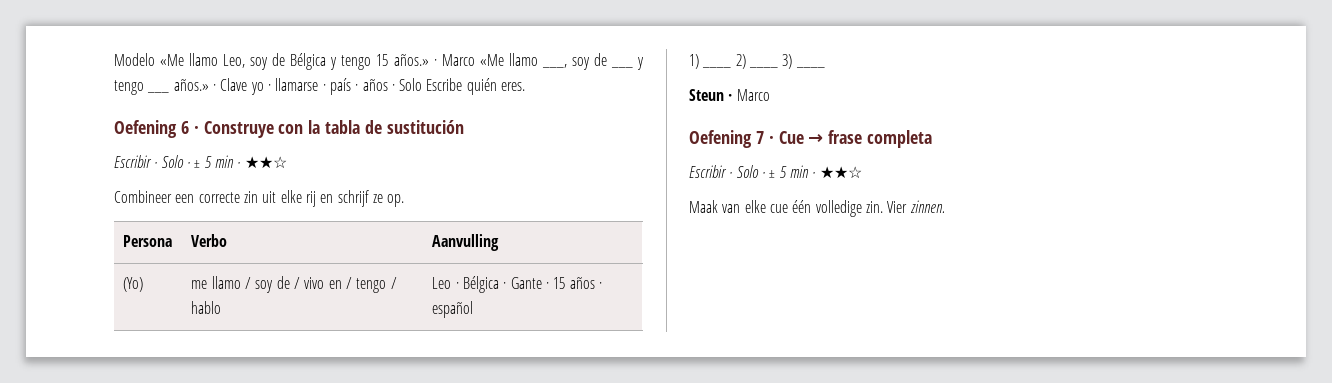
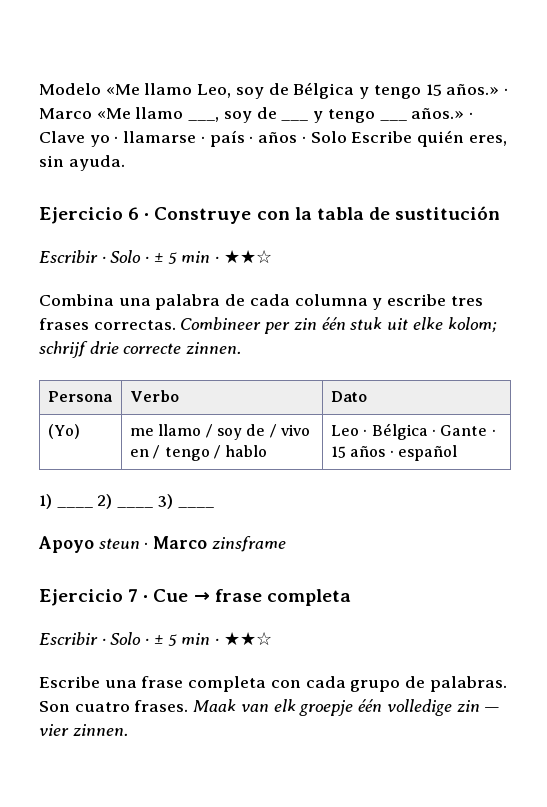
- · Clave yo · llamarse · país · años · Solo Escribe quién eres.
- Oefening 6 · Construye con la tabla de sustitución
+ · Clave yo · llamarse · país · años · Solo Escribe quién eres, sin ayuda.
+ Ejercicio 6 · Construye con la tabla de sustitución
- Combineer een correcte zin uit elke rij en schrijf ze op.
+ Combina una palabra de cada columna y escribe tres frases correctas. Combineer per zin één stuk uit elke kolom; schrijf drie correcte zinnen.
- Persona | Verbo | Aanvulling
+ Persona | Verbo | Dato
- Steun · Marco
- Oefening 7 · Cue → frase completa
+ Apoyo steun · Marco zinsframe
+ Ejercicio 7 · Cue → frase completa
- Maak van elke cue één volledige zin. Vier zinnen.
+ Escribe una frase completa con cada grupo de palabras. Son cuatro frases. Maak van elk groepje één volledige zin — vier zinnen.

